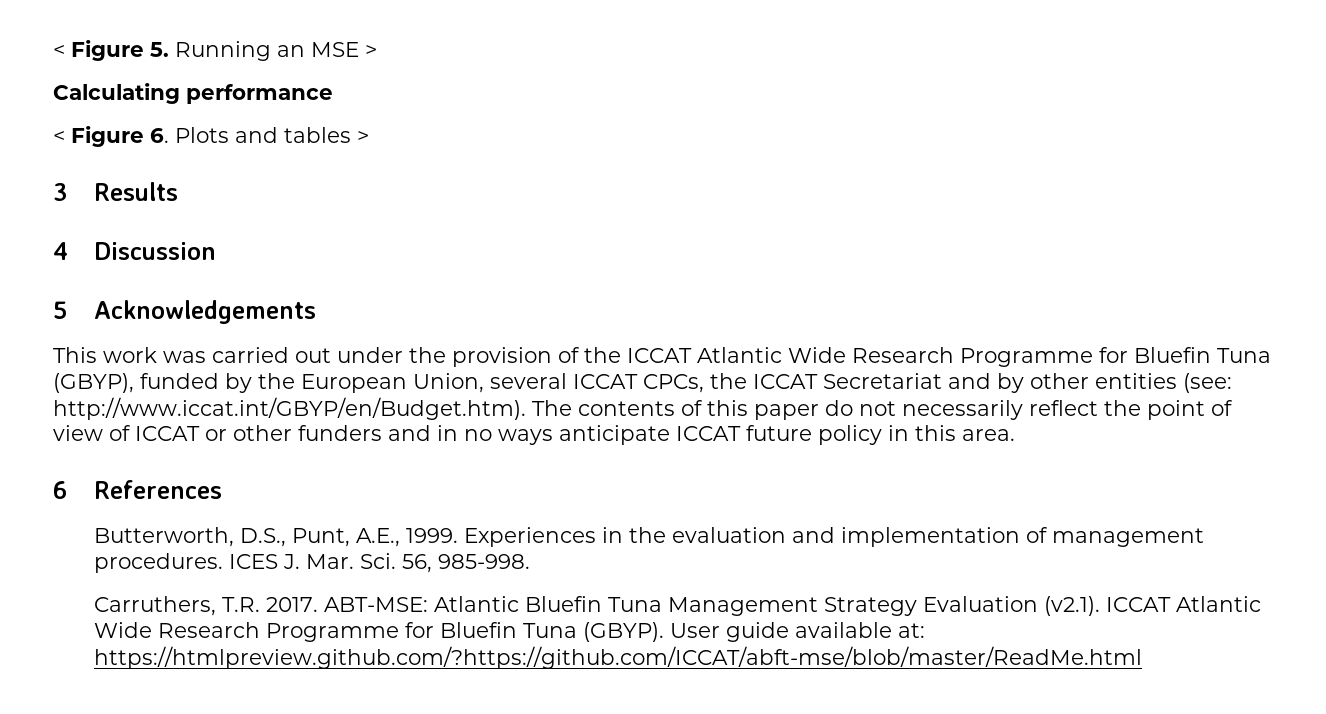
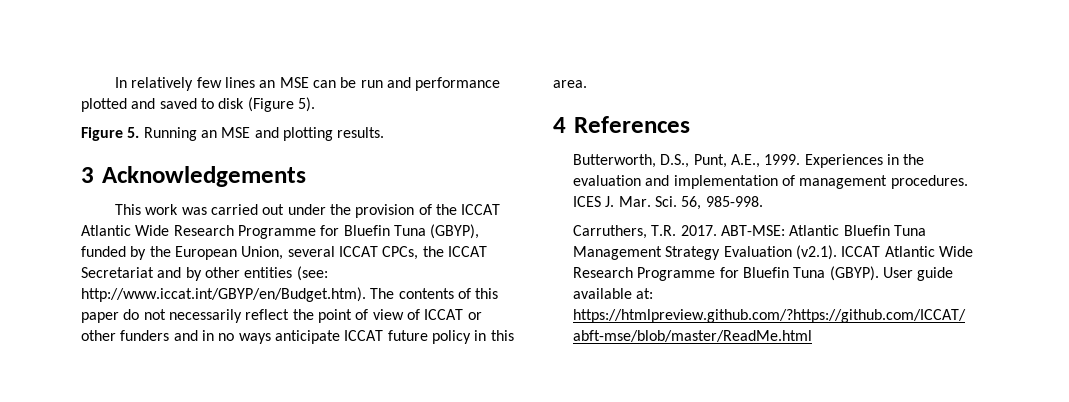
- < Figure 5. Running an MSE >
- Calculating performance
- < Figure 6. Plots and tables >
- 3 Results
- 4 Discussion
- 5 Acknowledgements
+ In relatively few lines an MSE can be run and performance plotted and saved to disk (Figure 5).
+ Figure 5. Running an MSE and plotting results.
+ 3 Acknowledgements
- 6 References
+ 4 References

